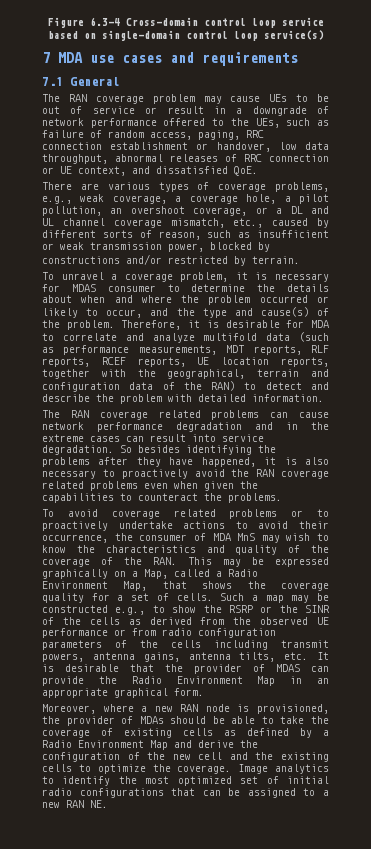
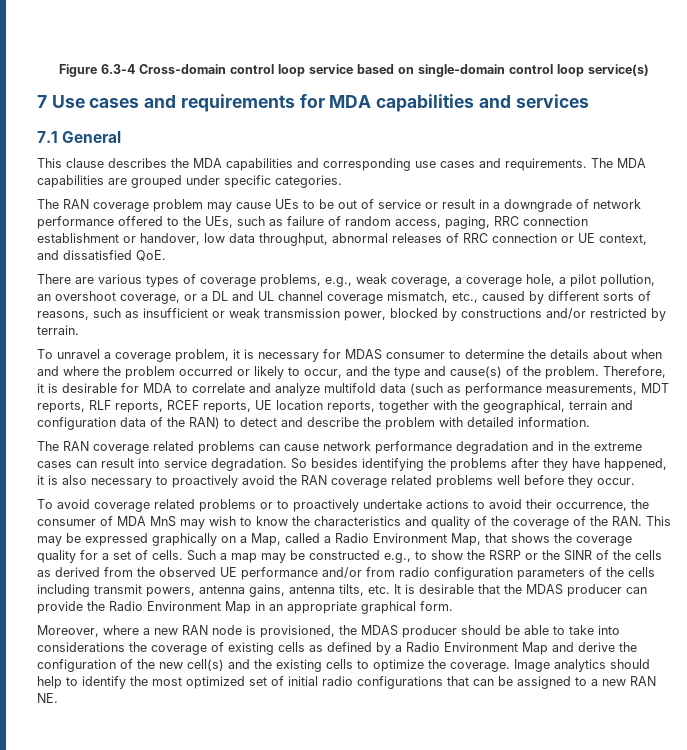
- 7 MDA use cases and requirements
+ 7 Use cases and requirements for MDA capabilities and services
  7.1 General
+ This clause describes the MDA capabilities and corresponding use cases and requirements. The MDA capabilities are grouped under specific categories.
- There are various types of coverage problems, e.g., weak coverage, a coverage hole, a pilot pollution, an overshoot coverage, or a DL and UL channel coverage mismatch, etc., caused by different sorts of reason, such as insufficient or weak transmission power, blocked by constructions and/or restricted by terrain.
+ There are various types of coverage problems, e.g., weak coverage, a coverage hole, a pilot pollution, an overshoot coverage, or a DL and UL channel coverage mismatch, etc., caused by different sorts of reasons, such as insufficient or weak transmission power, blocked by constructions and/or restricted by terrain.
- So besides identifying the problems after they have happened, it is also necessary to proactively avoid the RAN coverage related problems even when given the capabilities to counteract the problems.
+ So besides identifying the problems after they have happened, it is also necessary to proactively avoid the RAN coverage related problems well before they occur.
- Such a map may be constructed e.g., to show the RSRP or the SINR of the cells as derived from the observed UE performance or from radio configuration parameters of the cells including transmit powers, antenna gains, antenna tilts, etc. It is desirable that the provider of MDAS can provide the Radio Environment Map in an appropriate graphical form.
+ Such a map may be constructed e.g., to show the RSRP or the SINR of the cells as derived from the observed UE performance and/or from radio configuration parameters of the cells including transmit powers, antenna gains, antenna tilts, etc. It is desirable that the MDAS producer can provide the Radio Environment Map in an appropriate graphical form.
- Moreover, where a new RAN node is provisioned, the provider of MDAs should be able to take the coverage of existing cells as defined by a Radio Environment Map and derive the configuration of the new cell and the existing cells to optimize the coverage.
+ Moreover, where a new RAN node is provisioned, the MDAS producer should be able to take into considerations the coverage of existing cells as defined by a Radio Environment Map and derive the configuration of the new cell(s) and the existing cells to optimize the coverage.
- Image analytics to identify the most optimized set of initial radio configurations that can be assigned to a new RAN NE.
+ Image analytics should help to identify the most optimized set of initial radio configurations that can be assigned to a new RAN NE.

